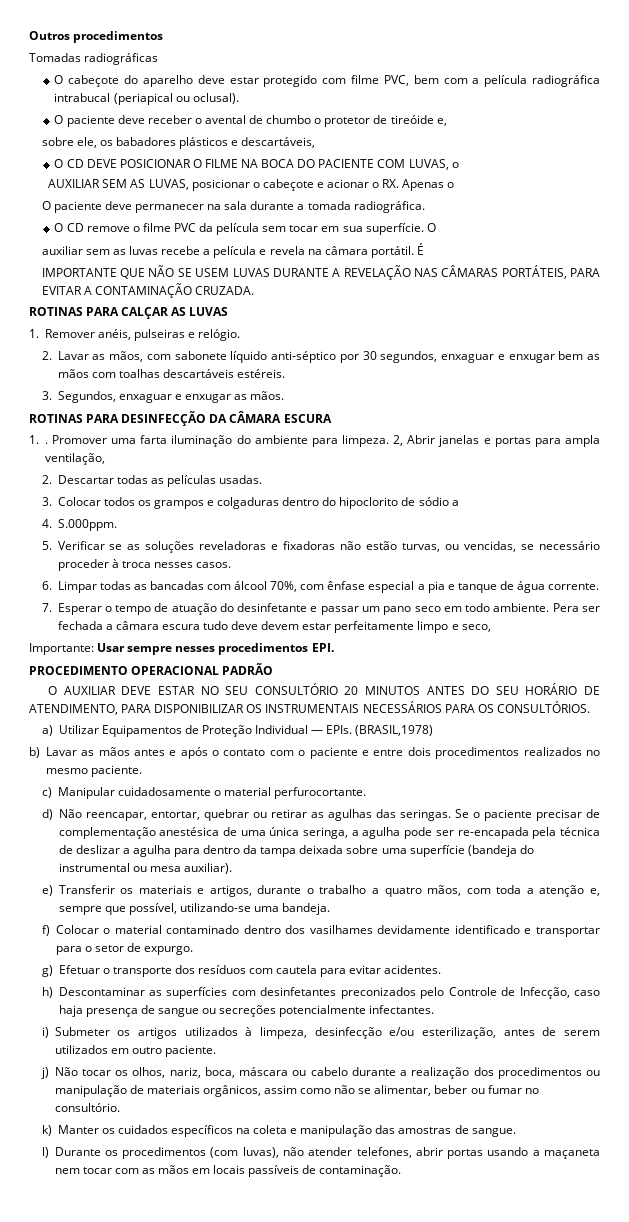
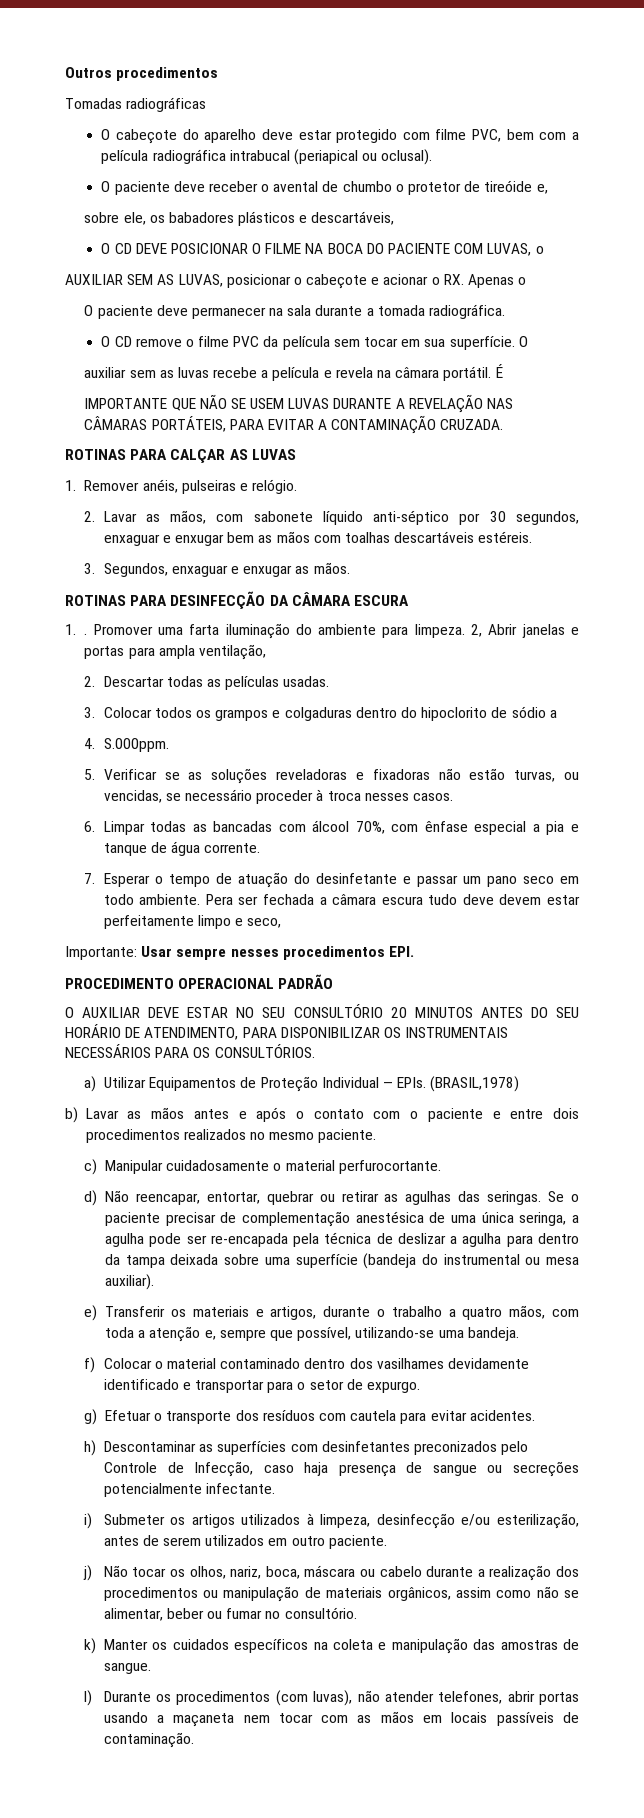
- h) Descontaminar as superfícies com desinfetantes preconizados pelo Controle de Infecção, caso haja presença de sangue ou secreções potencialmente infectantes.
+ h) Descontaminar as superfícies com desinfetantes preconizados pelo Controle de Infecção, caso haja presença de sangue ou secreções potencialmente infectante.

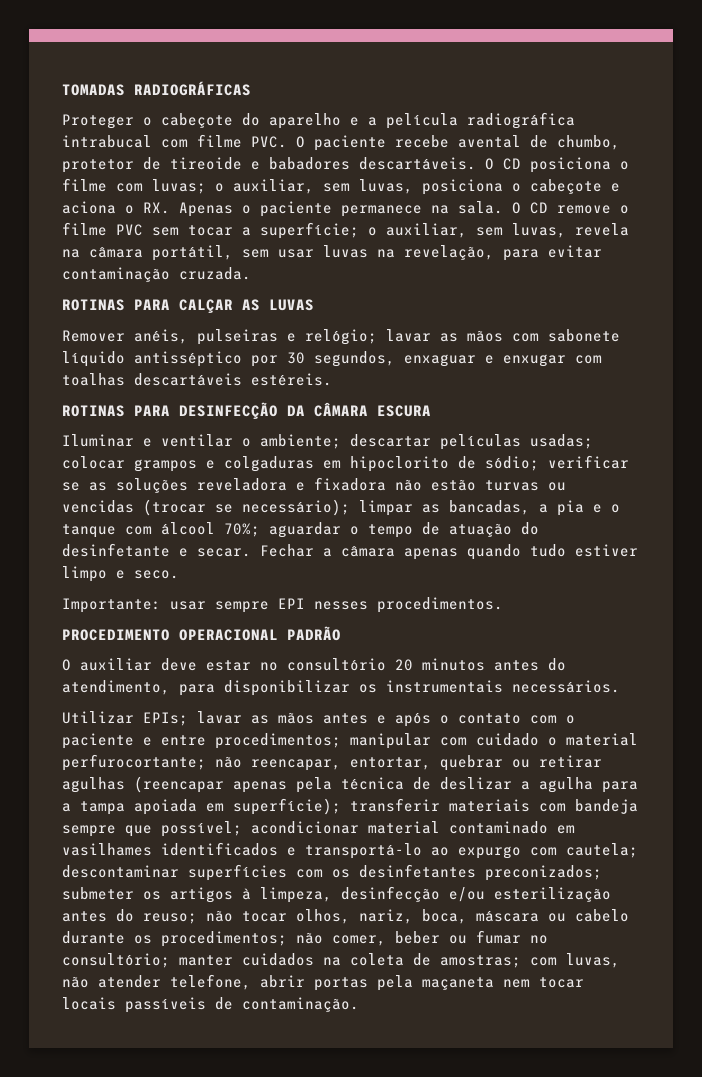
- Outros procedimentos
- Tomadas radiográficas
- O cabeçote do aparelho deve estar protegido com filme PVC, bem com a película radiográfica intrabucal (periapical ou oclusal).
- O paciente deve receber o avental de chumbo o protetor de tireóide e,
- sobre ele, os babadores plásticos e descartáveis,
- O CD DEVE POSICIONAR O FILME NA BOCA DO PACIENTE COM LUVAS, o
- AUXILIAR SEM AS LUVAS, posicionar o cabeçote e acionar o RX. Apenas o
- O paciente deve permanecer na sala durante a tomada radiográfica.
- O CD remove o filme PVC da película sem tocar em sua superfície. O
- auxiliar sem as luvas recebe a película e revela na câmara portátil. É
- IMPORTANTE QUE NÃO SE USEM LUVAS DURANTE A REVELAÇÃO NAS CÂMARAS PORTÁTEIS, PARA EVITAR A CONTAMINAÇÃO CRUZADA.
+ TOMADAS RADIOGRÁFICAS
+ Proteger o cabeçote do aparelho e a película radiográfica intrabucal com filme PVC. O paciente recebe avental de chumbo, protetor de tireoide e babadores descartáveis. O CD posiciona o filme com luvas; o auxiliar, sem luvas, posiciona o cabeçote e aciona o RX. Apenas o paciente permanece na sala. O CD remove o filme PVC sem tocar a superfície; o auxiliar, sem luvas, revela na câmara portátil, sem usar luvas na revelação, para evitar contaminação cruzada.
- 1. Remover anéis, pulseiras e relógio.
- 2. Lavar as mãos, com sabonete líquido anti-séptico por 30 segundos, enxaguar e enxugar bem as mãos com toalhas descartáveis estéreis.
+ Remover anéis, pulseiras e relógio; lavar as mãos com sabonete líquido antisséptico por 30 segundos, enxaguar e enxugar com toalhas descartáveis estéreis.
- 3. Segundos, enxaguar e enxugar as mãos.
- 1. . Promover uma farta iluminação do ambiente para limpeza. 2, Abrir janelas e portas para ampla ventilação,
- 2. Descartar todas as películas usadas.
- 3. Colocar todos os grampos e colgaduras dentro do hipoclorito de sódio a
- 4. S.000ppm.
- 5. Verificar se as soluções reveladoras e fixadoras não estão turvas, ou vencidas, se necessário proceder à troca nesses casos.
- 6. Limpar todas as bancadas com álcool 70%, com ênfase especial a pia e tanque de água corrente.
- 7. Esperar o tempo de atuação do desinfetante e passar um pano seco em todo ambiente. Pera ser fechada a câmara escura tudo deve devem estar perfeitamente limpo e seco,
+ Iluminar e ventilar o ambiente; descartar películas usadas; colocar grampos e colgaduras em hipoclorito de sódio; verificar se as soluções reveladora e fixadora não estão turvas ou vencidas (trocar se necessário); limpar as bancadas, a pia e o tanque com álcool 70%; aguardar o tempo de atuação do desinfetante e secar. Fechar a câmara apenas quando tudo estiver limpo e seco.
- Importante: Usar sempre nesses procedimentos EPI.
+ Importante: usar sempre EPI nesses procedimentos.
- O AUXILIAR DEVE ESTAR NO SEU CONSULTÓRIO 20 MINUTOS ANTES DO SEU HORÁRIO DE ATENDIMENTO, PARA DISPONIBILIZAR OS INSTRUMENTAIS NECESSÁRIOS PARA OS CONSULTÓRIOS.
- a) Utilizar Equipamentos de Proteção Individual — EPIs. (BRASIL,1978)
- b) Lavar as mãos antes e após o contato com o paciente e entre dois procedimentos realizados no mesmo paciente.
- c) Manipular cuidadosamente o material perfurocortante.
- d) Não reencapar, entortar, quebrar ou retirar as agulhas das seringas. Se o paciente precisar de complementação anestésica de uma única seringa, a agulha pode ser re-encapada pela técnica de deslizar a agulha para dentro da tampa deixada sobre uma superfície (bandeja do instrumental ou mesa auxiliar).
- e) Transferir os materiais e artigos, durante o trabalho a quatro mãos, com toda a atenção e, sempre que possível, utilizando-se uma bandeja.
- f) Colocar o material contaminado dentro dos vasilhames devidamente identificado e transportar para o setor de expurgo.
- g) Efetuar o transporte dos resíduos com cautela para evitar acidentes.
- h) Descontaminar as superfícies com desinfetantes preconizados pelo Controle de Infecção, caso haja presença de sangue ou secreções potencialmente infectante.
- i) Submeter os artigos utilizados à limpeza, desinfecção e/ou esterilização, antes de serem utilizados em outro paciente.
- j) Não tocar os olhos, nariz, boca, máscara ou cabelo durante a realização dos procedimentos ou manipulação de materiais orgânicos, assim como não se alimentar, beber ou fumar no consultório.
- k) Manter os cuidados específicos na coleta e manipulação das amostras de sangue.
- l) Durante os procedimentos (com luvas), não atender telefones, abrir portas usando a maçaneta nem tocar com as mãos em locais passíveis de contaminação.
+ O auxiliar deve estar no consultório 20 minutos antes do atendimento, para disponibilizar os instrumentais necessários.
+ Utilizar EPIs; lavar as mãos antes e após o contato com o paciente e entre procedimentos; manipular com cuidado o material perfurocortante; não reencapar, entortar, quebrar ou retirar agulhas (reencapar apenas pela técnica de deslizar a agulha para a tampa apoiada em superfície); transferir materiais com bandeja sempre que possível; acondicionar material contaminado em vasilhames identificados e transportá-lo ao expurgo com cautela; descontaminar superfícies com os desinfetantes preconizados; submeter os artigos à limpeza, desinfecção e/ou esterilização antes do reuso; não tocar olhos, nariz, boca, máscara ou cabelo durante os procedimentos; não comer, beber ou fumar no consultório; manter cuidados na coleta de amostras; com luvas, não atender telefone, abrir portas pela maçaneta nem tocar locais passíveis de contaminação.

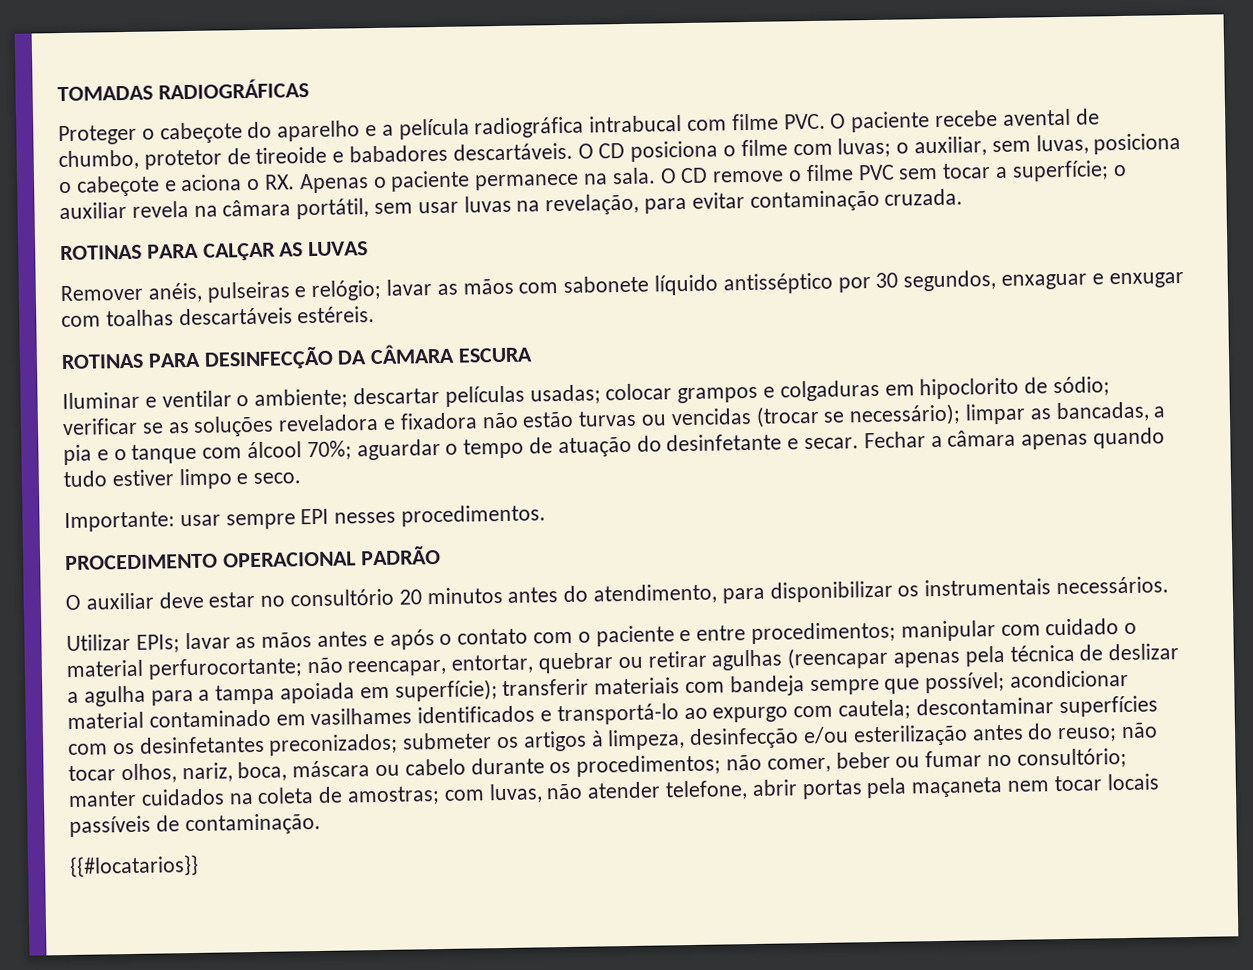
- O CD remove o filme PVC sem tocar a superfície; o auxiliar, sem luvas, revela na câmara portátil, sem usar luvas na revelação, para evitar contaminação cruzada.
+ O CD remove o filme PVC sem tocar a superfície; o auxiliar revela na câmara portátil, sem usar luvas na revelação, para evitar contaminação cruzada.
+ {{#locatarios}}

